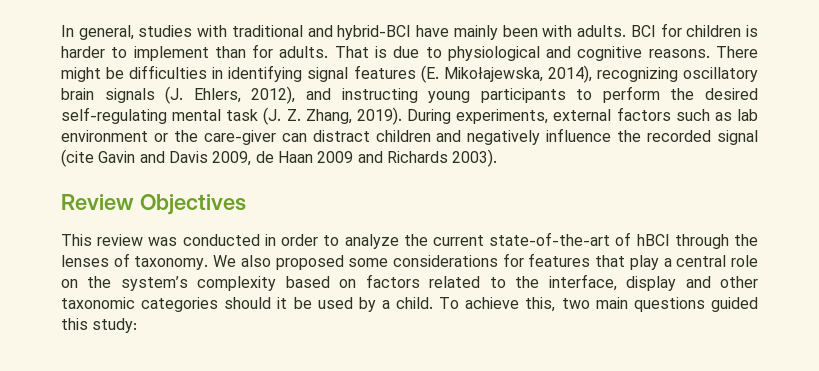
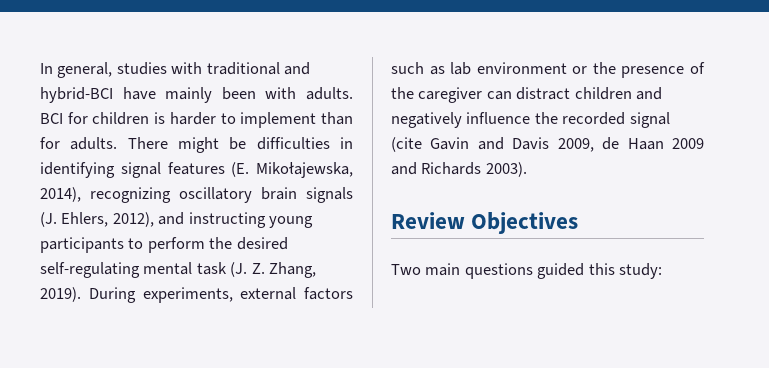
- That is due to physiological and cognitive reasons.
- During experiments, external factors such as lab environment or the care-giver can distract children and negatively influence the recorded signal (cite Gavin and Davis 2009, de Haan 2009 and Richards 2003).
+ During experiments, external factors such as lab environment or the presence of the caregiver can distract children and negatively influence the recorded signal (cite Gavin and Davis 2009, de Haan 2009 and Richards 2003).
- This review was conducted in order to analyze the current state-of-the-art of hBCI through the lenses of taxonomy. We also proposed some considerations for features that play a central role on the system’s complexity based on factors related to the interface, display and other taxonomic categories should it be used by a child. To achieve this, two main questions guided this study:
+ Two main questions guided this study:

